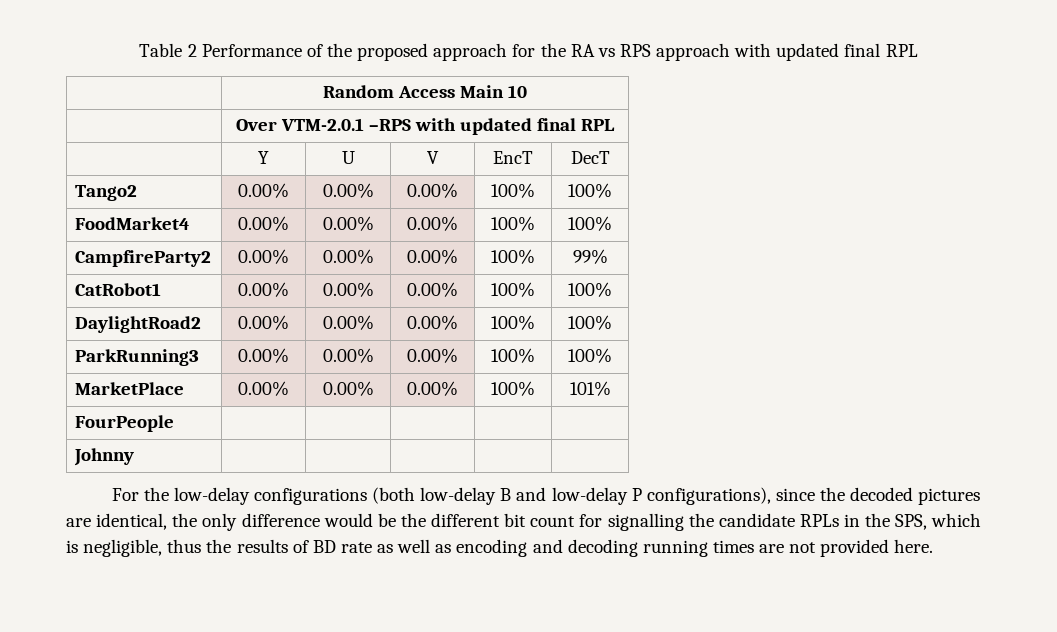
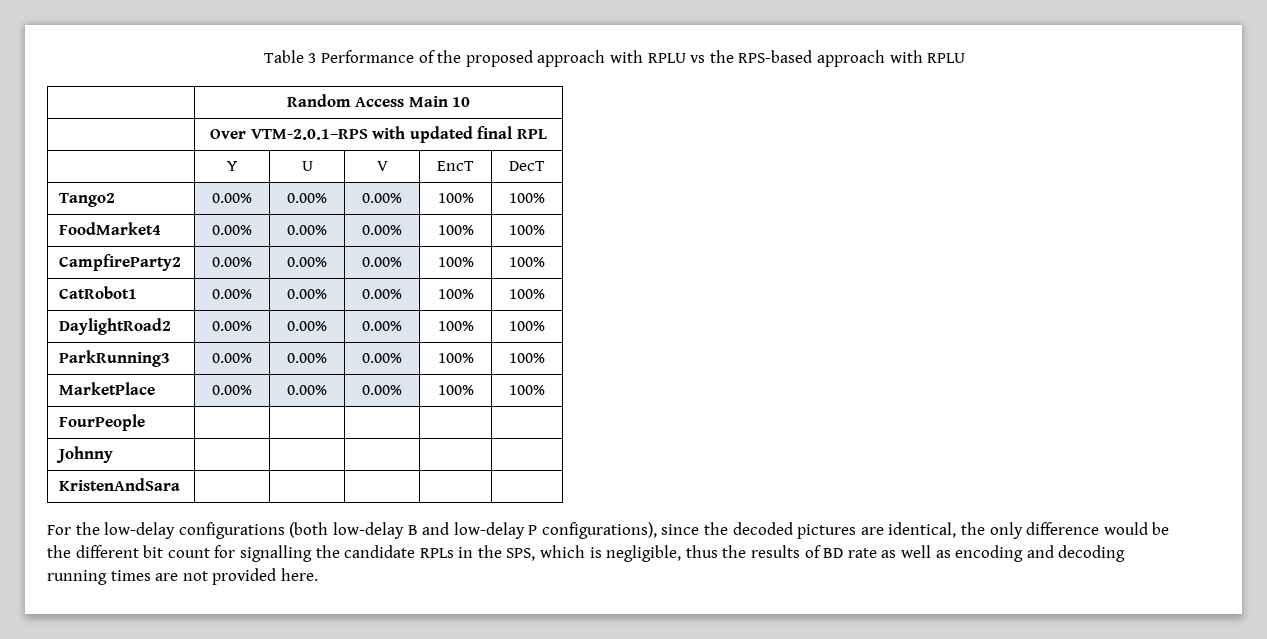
- Table 2 Performance of the proposed approach for the RA vs RPS approach with updated final RPL
+ Table 3 Performance of the proposed approach with RPLU vs the RPS-based approach with RPLU
- | Over VTM-2.0.1 –RPS with updated final RPL
+ | Over VTM-2.0.1–RPS with updated final RPL
- CampfireParty2 | 0.00% | 0.00% | 0.00% | 100% | 99%
+ CampfireParty2 | 0.00% | 0.00% | 0.00% | 100% | 100%
- MarketPlace | 0.00% | 0.00% | 0.00% | 100% | 101%
+ MarketPlace | 0.00% | 0.00% | 0.00% | 100% | 100%
+ KristenAndSara | | | | |

